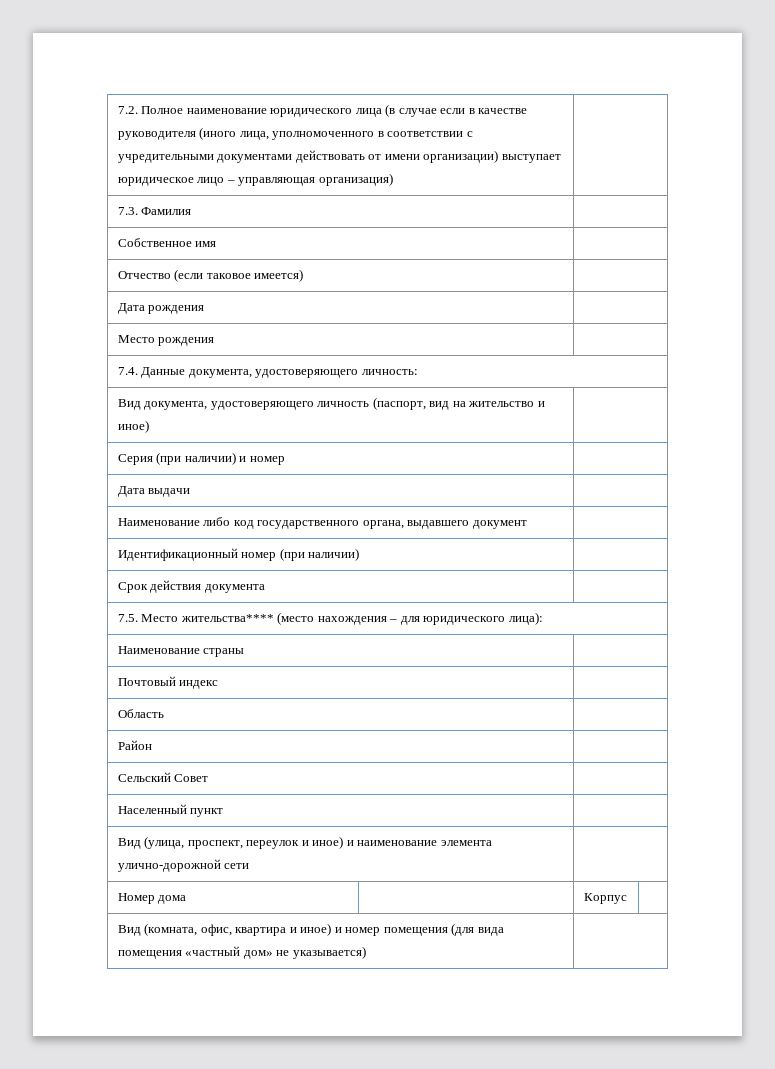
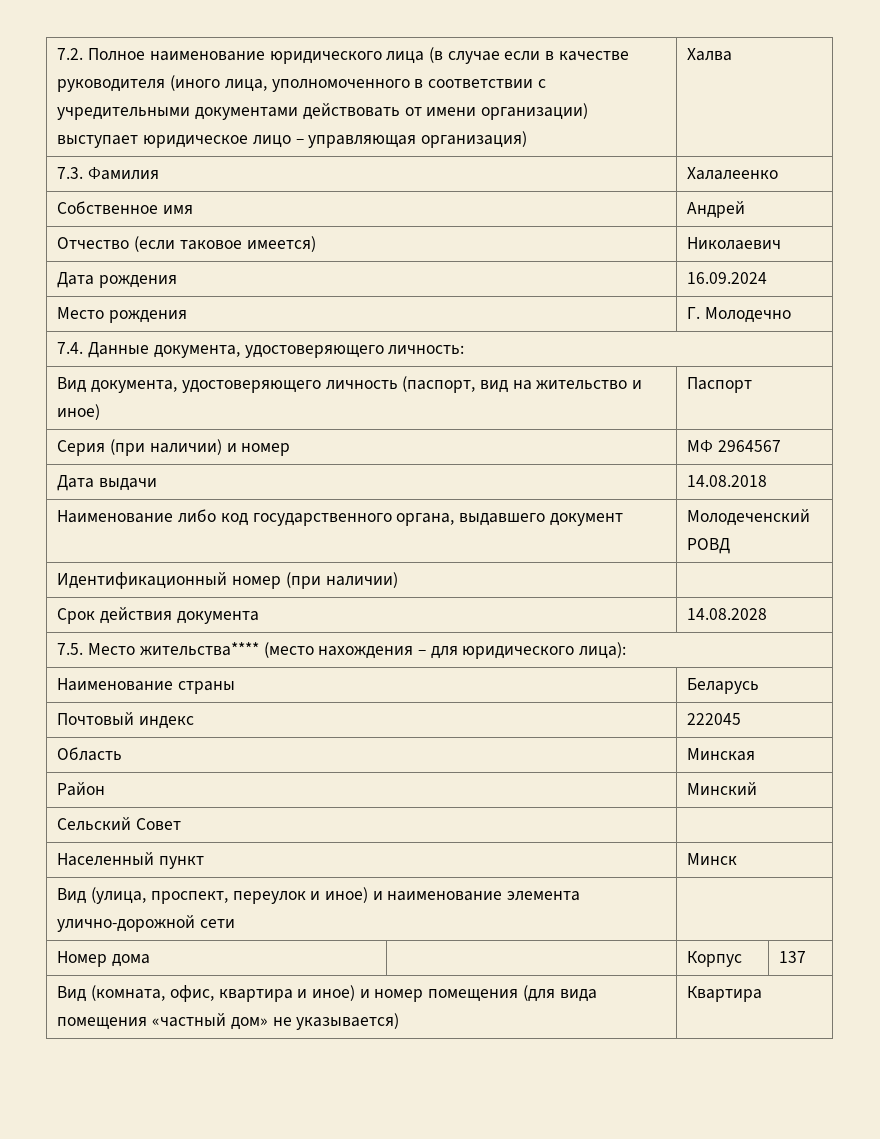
- 7.2. Полное наименование юридического лица (в случае если в качестве руководителя (иного лица, уполномоченного в соответствии с учредительными документами действовать от имени организации) выступает юридическое лицо – управляющая организация) |
+ 7.2. Полное наименование юридического лица (в случае если в качестве руководителя (иного лица, уполномоченного в соответствии с учредительными документами действовать от имени организации) выступает юридическое лицо – управляющая организация) | Халва
- 7.3. Фамилия |
+ 7.3. Фамилия | Халалеенко
- Собственное имя |
+ Собственное имя | Андрей
- Отчество (если таковое имеется) |
+ Отчество (если таковое имеется) | Николаевич
- Дата рождения |
+ Дата рождения | 16.09.2024
- Место рождения |
+ Место рождения | Г. Молодечно
- Вид документа, удостоверяющего личность (паспорт, вид на жительство и иное) |
+ Вид документа, удостоверяющего личность (паспорт, вид на жительство и иное) | Паспорт
- Серия (при наличии) и номер |
+ Серия (при наличии) и номер | МФ 2964567
- Дата выдачи |
+ Дата выдачи | 14.08.2018
- Наименование либо код государственного органа, выдавшего документ |
+ Наименование либо код государственного органа, выдавшего документ | Молодеченский РОВД
- Срок действия документа |
+ Срок действия документа | 14.08.2028
- Наименование страны |
+ Наименование страны | Беларусь
- Почтовый индекс |
+ Почтовый индекс | 222045
- Область |
+ Область | Минская
- Район |
+ Район | Минский
- Населенный пункт |
+ Населенный пункт | Минск
- Номер дома | | Корпус |
+ Номер дома | | Корпус | 137
- Вид (комната, офис, квартира и иное) и номер помещения (для вида помещения «частный дом» не указывается) |
+ Вид (комната, офис, квартира и иное) и номер помещения (для вида помещения «частный дом» не указывается) | Квартира

